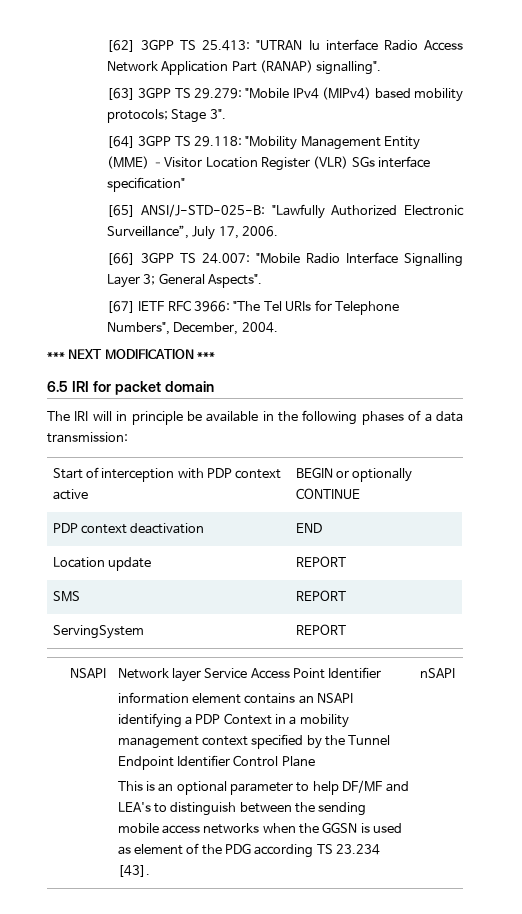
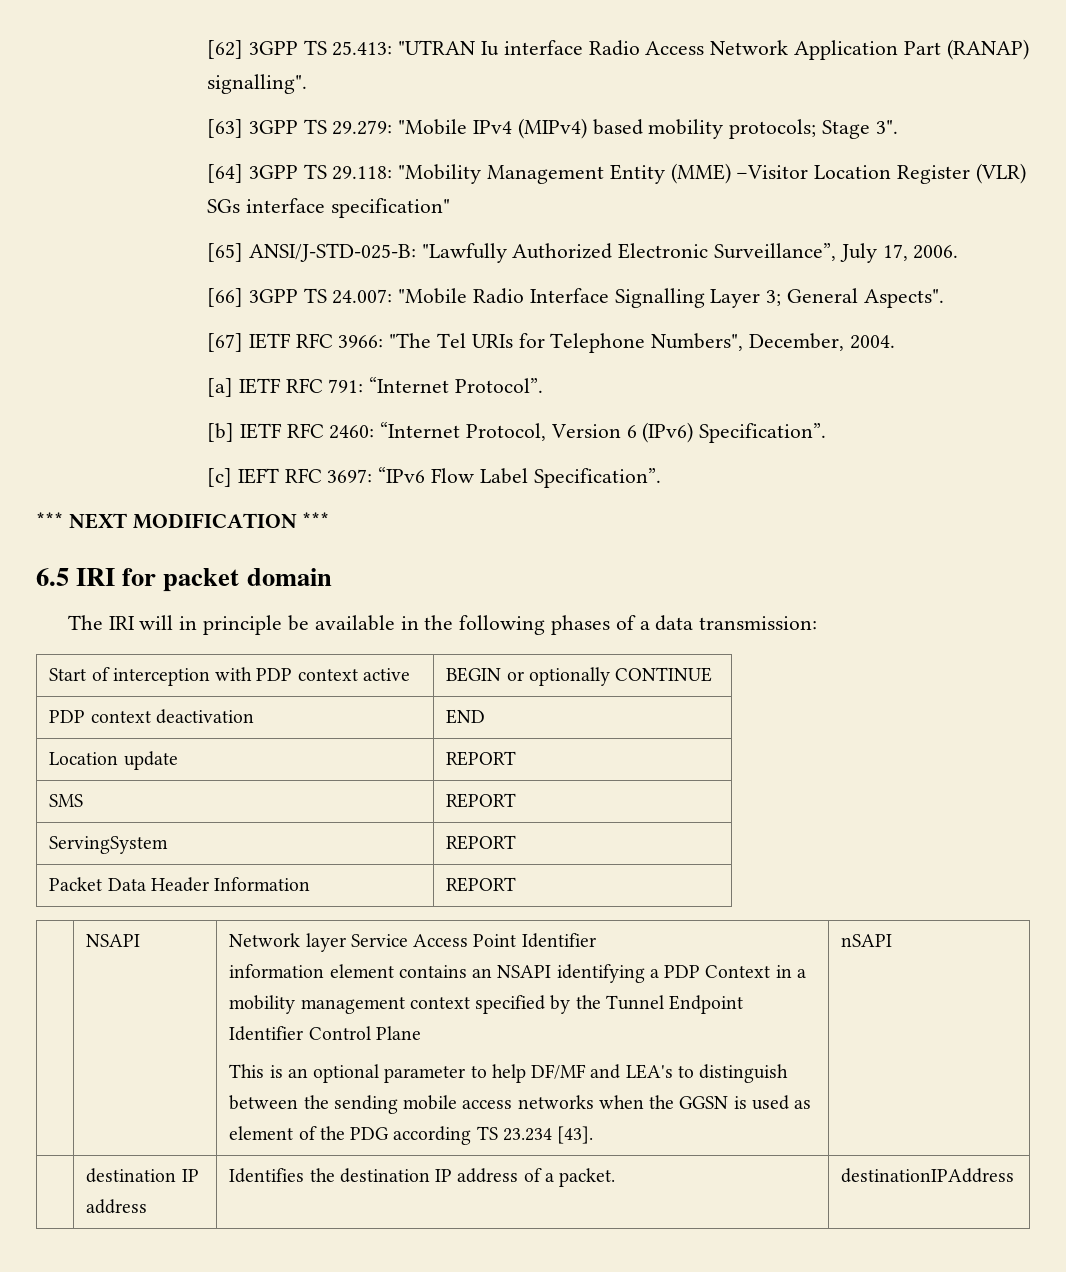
+ [a] IETF RFC 791: “Internet Protocol”.
+ [b] IETF RFC 2460: “Internet Protocol, Version 6 (IPv6) Specification”.
+ [c] IEFT RFC 3697: “IPv6 Flow Label Specification”.
+ Packet Data Header Information | REPORT
+ | destination IP address | Identifies the destination IP address of a packet. | destinationIPAddress

